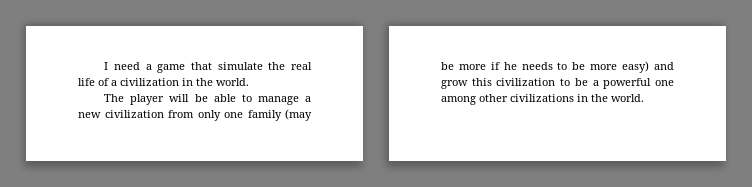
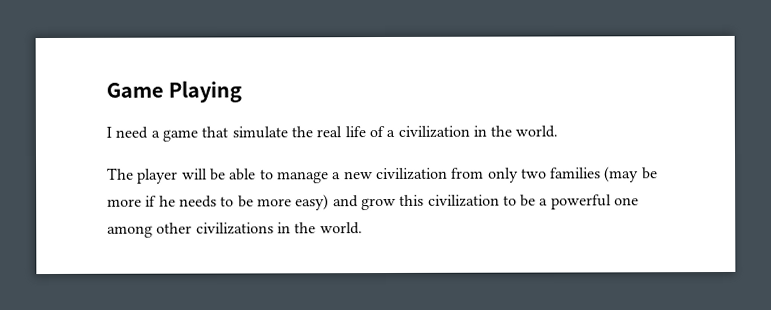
+ Game Playing
- The player will be able to manage a new civilization from only one family (may be more if he needs to be more easy) and grow this civilization to be a powerful one among other civilizations in the world.
+ The player will be able to manage a new civilization from only two families (may be more if he needs to be more easy) and grow this civilization to be a powerful one among other civilizations in the world.

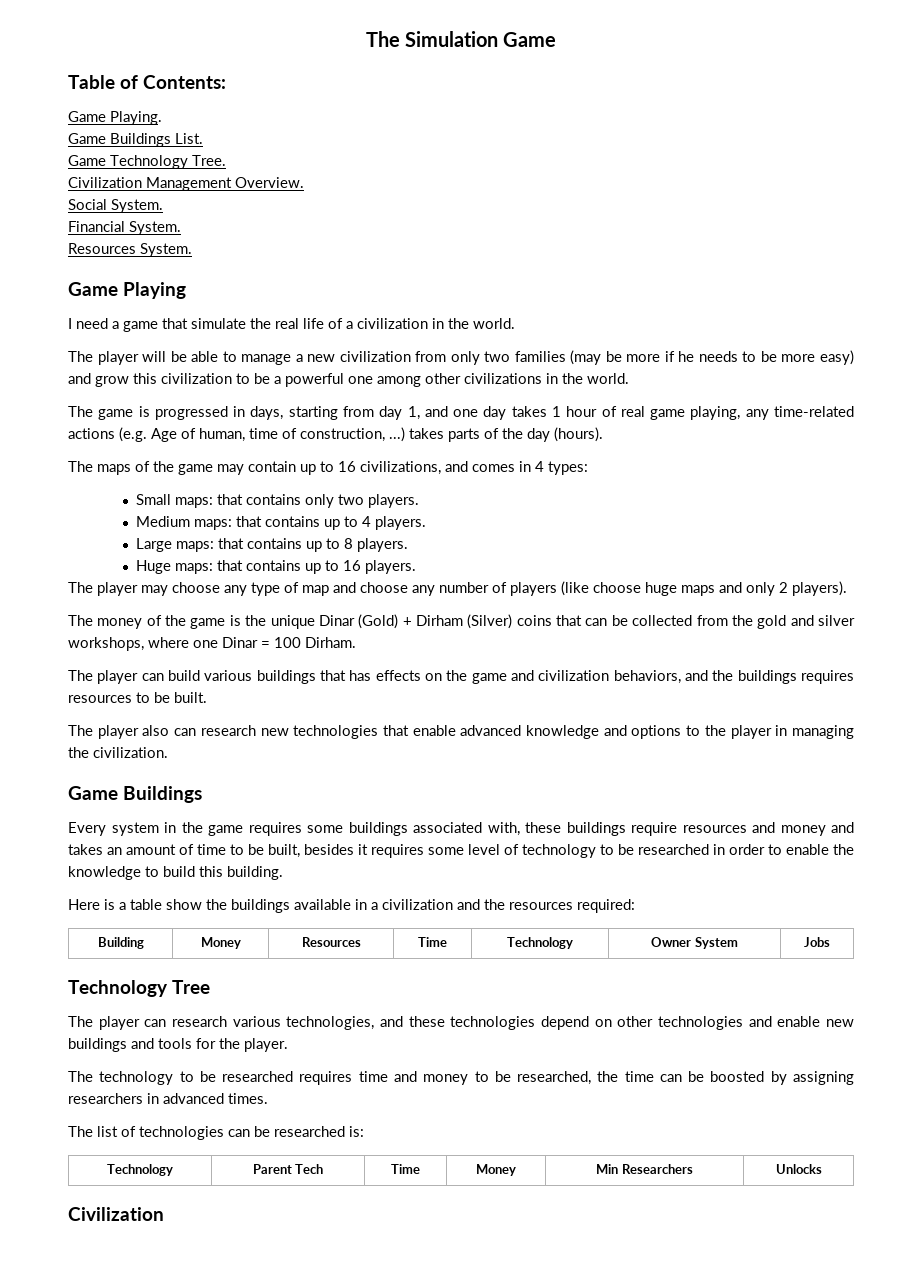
+ The Simulation Game
+ Table of Contents:
+ Game Playing.
+ Game Buildings List.
+ Game Technology Tree.
+ Civilization Management Overview.
+ Social System.
+ Financial System.
+ Resources System.
+ The game is progressed in days, starting from day 1, and one day takes 1 hour of real game playing, any time-related actions (e.g. Age of human, time of construction, ...) takes parts of the day (hours).
+ The maps of the game may contain up to 16 civilizations, and comes in 4 types:
+ Small maps: that contains only two players.
+ Medium maps: that contains up to 4 players.
+ Large maps: that contains up to 8 players.
+ Huge maps: that contains up to 16 players.
+ The player may choose any type of map and choose any number of players (like choose huge maps and only 2 players).
+ The money of the game is the unique Dinar (Gold) + Dirham (Silver) coins that can be collected from the gold and silver workshops, where one Dinar = 100 Dirham.
+ The player can build various buildings that has effects on the game and civilization behaviors, and the buildings requires resources to be built.
+ The player also can research new technologies that enable advanced knowledge and options to the player in managing the civilization.
+ Game Buildings
+ Every system in the game requires some buildings associated with, these buildings require resources and money and takes an amount of time to be built, besides it requires some level of technology to be researched in order to enable the knowledge to build this building.
+ Here is a table show the buildings available in a civilization and the resources required:
+ Building | Money | Resources | Time | Technology | Owner System | Jobs
+ Technology Tree
+ The player can research various technologies, and these technologies depend on other technologies and enable new buildings and tools for the player.
+ The technology to be researched requires time and money to be researched, the time can be boosted by assigning researchers in advanced times.
+ The list of technologies can be researched is:
+ Technology | Parent Tech | Time | Money | Min Researchers | Unlocks
+ Civilization

